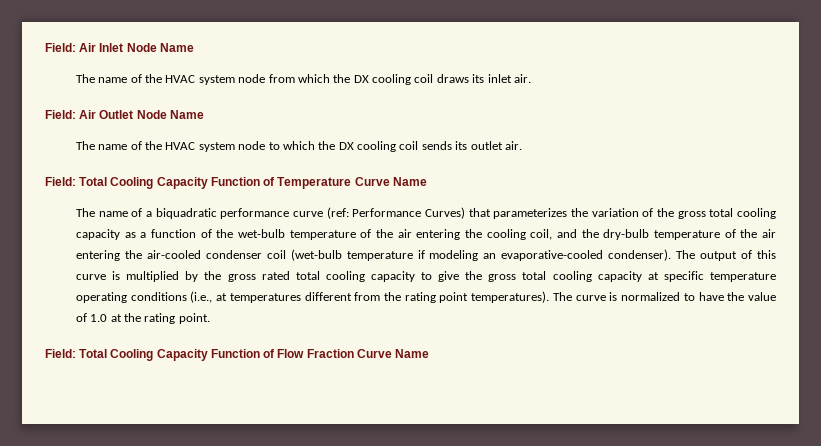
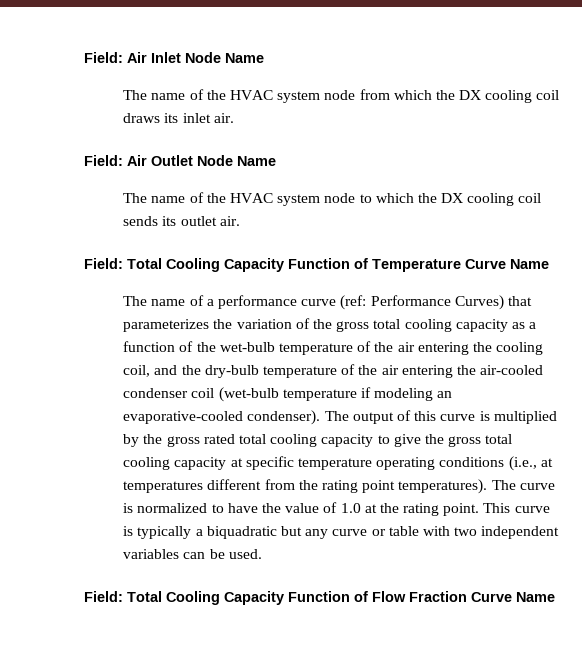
- The name of a biquadratic performance curve (ref: Performance Curves) that parameterizes the variation of the gross total cooling capacity as a function of the wet-bulb temperature of the air entering the cooling coil, and the dry-bulb temperature of the air entering the air-cooled condenser coil (wet-bulb temperature if modeling an evaporative-cooled condenser).
+ The name of a performance curve (ref: Performance Curves) that parameterizes the variation of the gross total cooling capacity as a function of the wet-bulb temperature of the air entering the cooling coil, and the dry-bulb temperature of the air entering the air-cooled condenser coil (wet-bulb temperature if modeling an evaporative-cooled condenser).
+ This curve is typically a biquadratic but any curve or table with two independent variables can be used.

